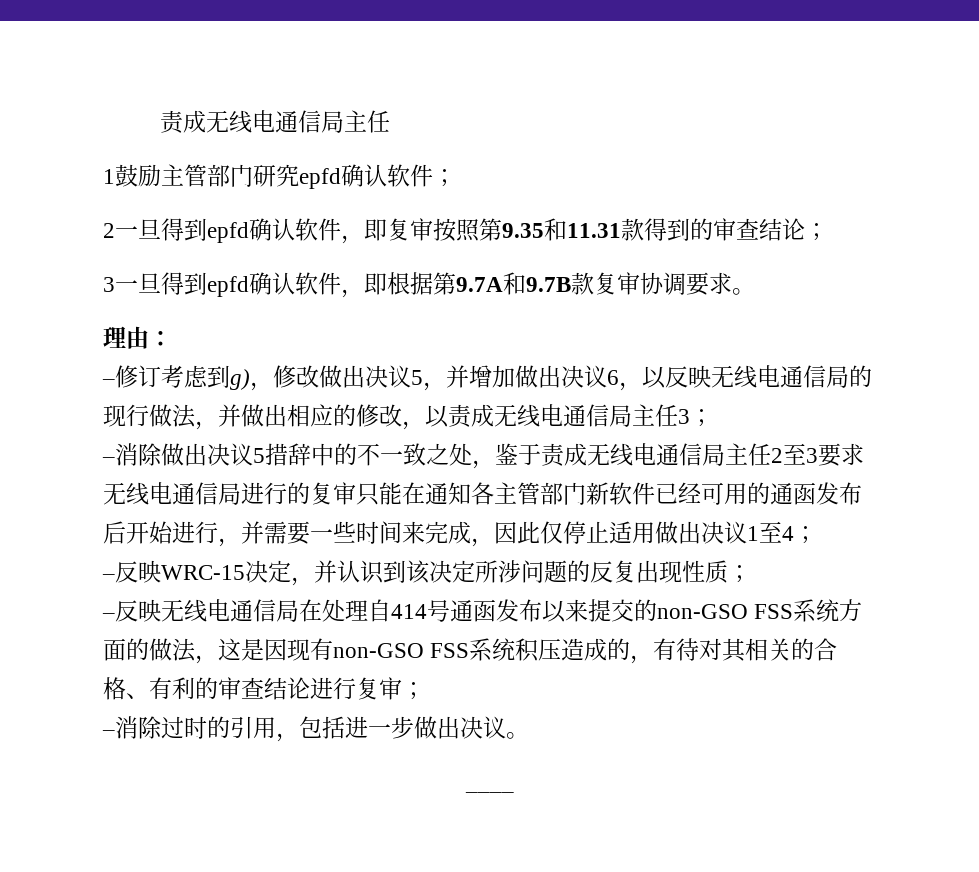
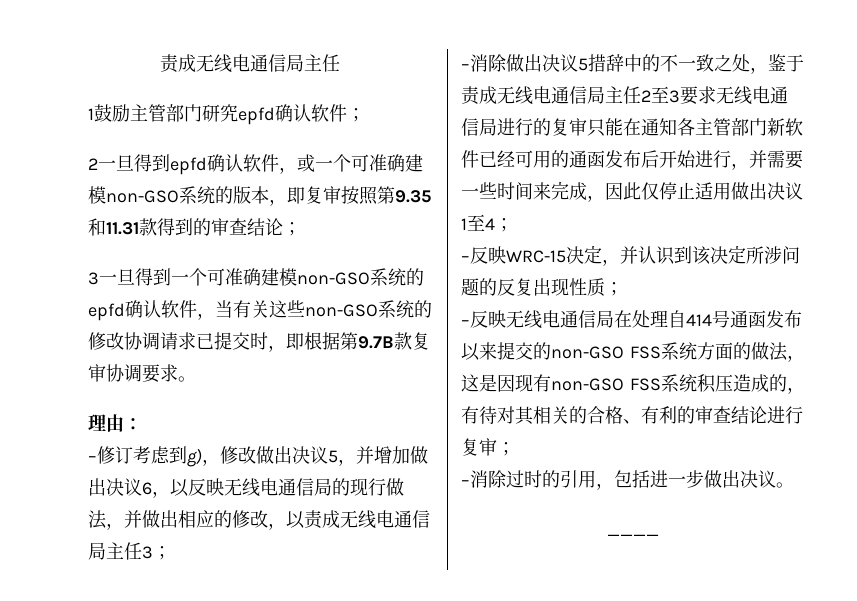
- 2一旦得到epfd确认软件，即复审按照第9.35和11.31款得到的审查结论；
+ 2一旦得到epfd确认软件，或一个可准确建模non-GSO系统的版本，即复审按照第9.35和11.31款得到的审查结论；
- 3一旦得到epfd确认软件，即根据第9.7A和9.7B款复审协调要求。
+ 3一旦得到一个可准确建模non-GSO系统的epfd确认软件，当有关这些non-GSO系统的修改协调请求已提交时，即根据第9.7B款复审协调要求。

